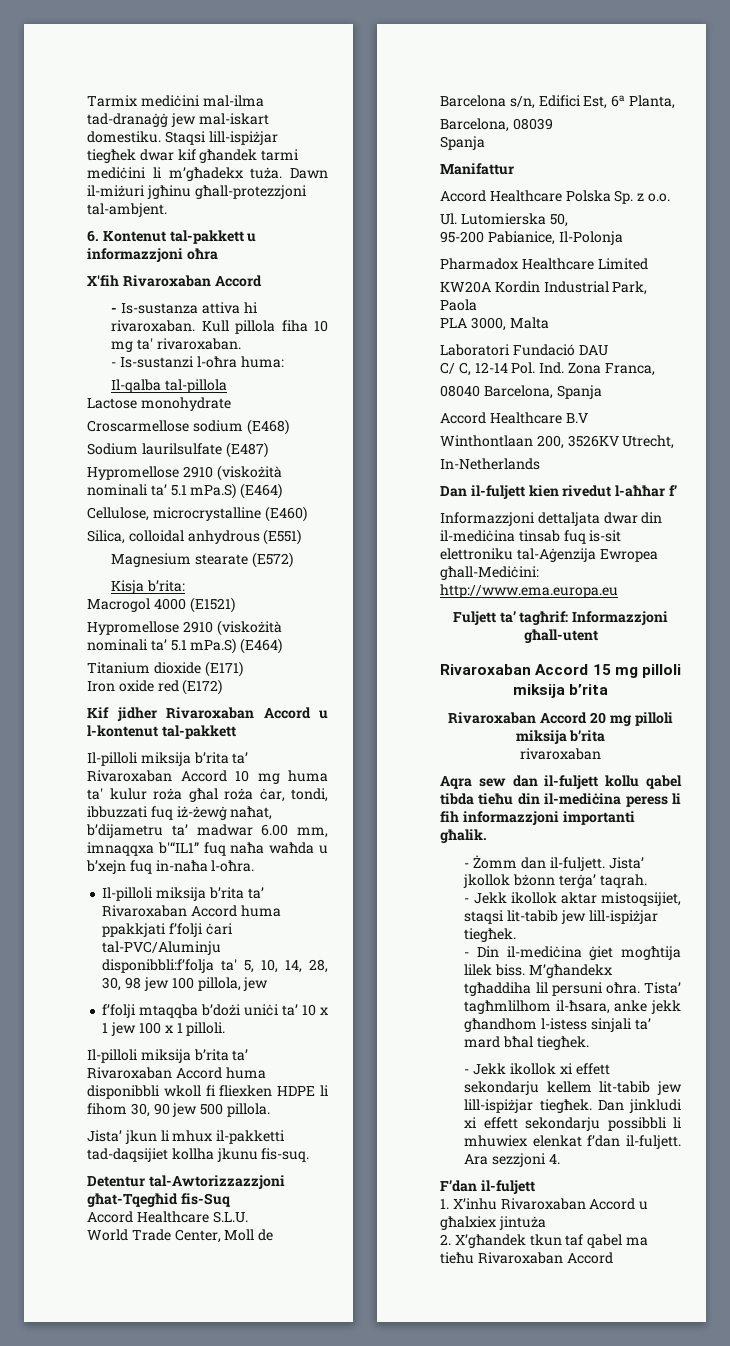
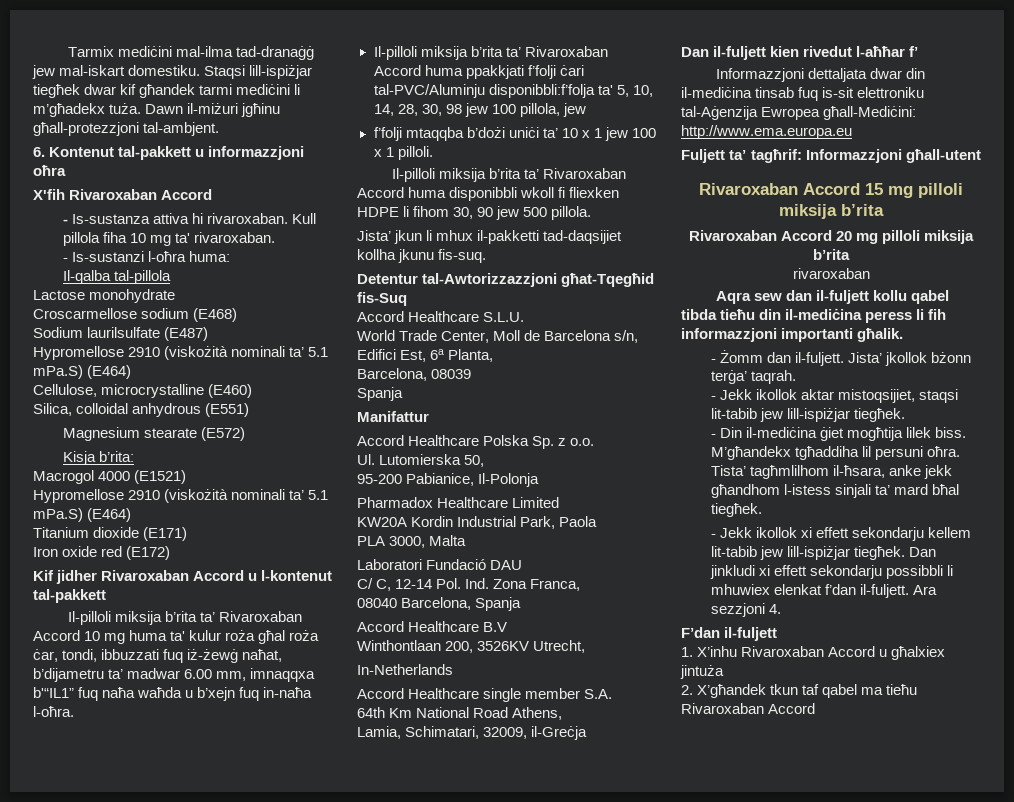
+ Accord Healthcare single member S.A.
+ 64th Km National Road Athens,
+ Lamia, Schimatari, 32009, il-Greċja

